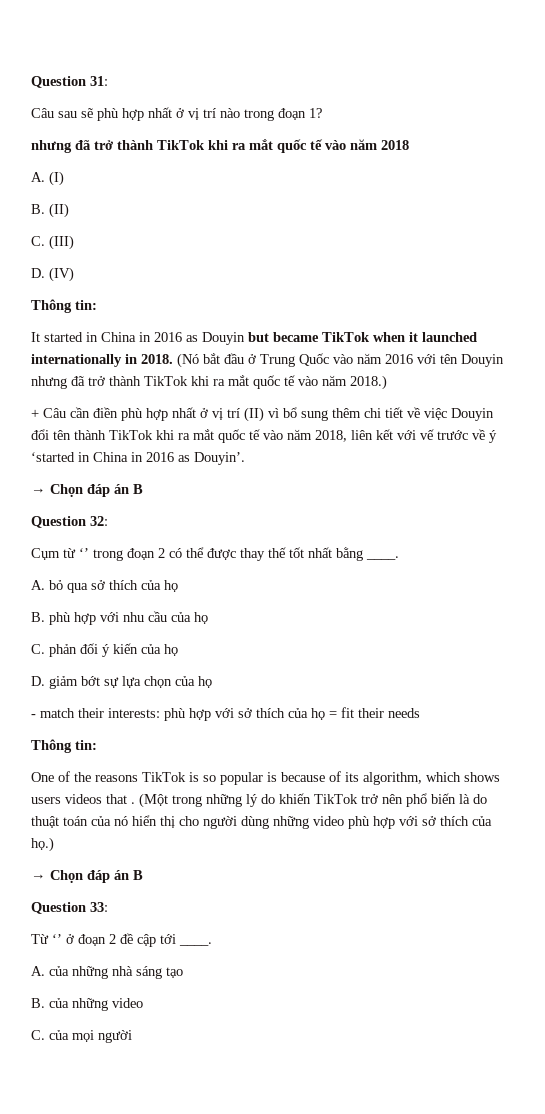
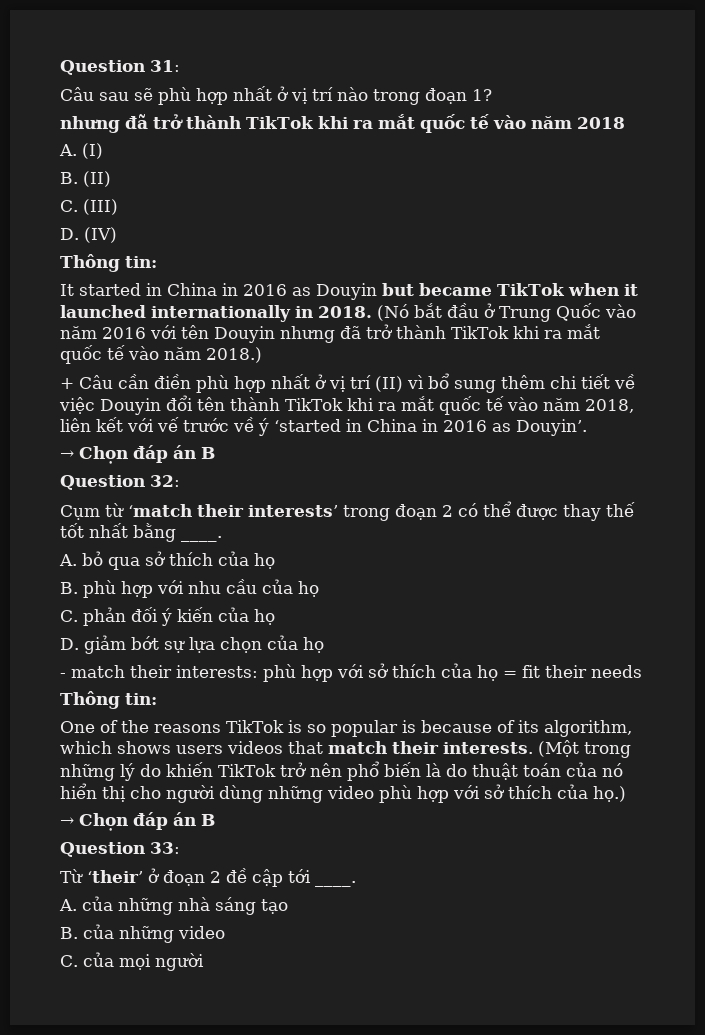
- Cụm từ ‘’ trong đoạn 2 có thể được thay thế tốt nhất bằng ____.
+ Cụm từ ‘match their interests’ trong đoạn 2 có thể được thay thế tốt nhất bằng ____.
- One of the reasons TikTok is so popular is because of its algorithm, which shows users videos that .
+ One of the reasons TikTok is so popular is because of its algorithm, which shows users videos that match their interests.
- Từ ‘’ ở đoạn 2 đề cập tới ____.
+ Từ ‘their’ ở đoạn 2 đề cập tới ____.

